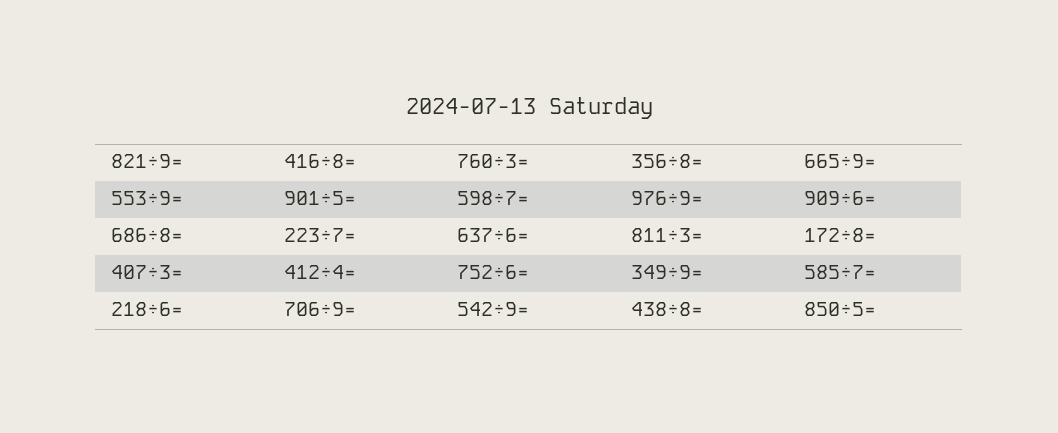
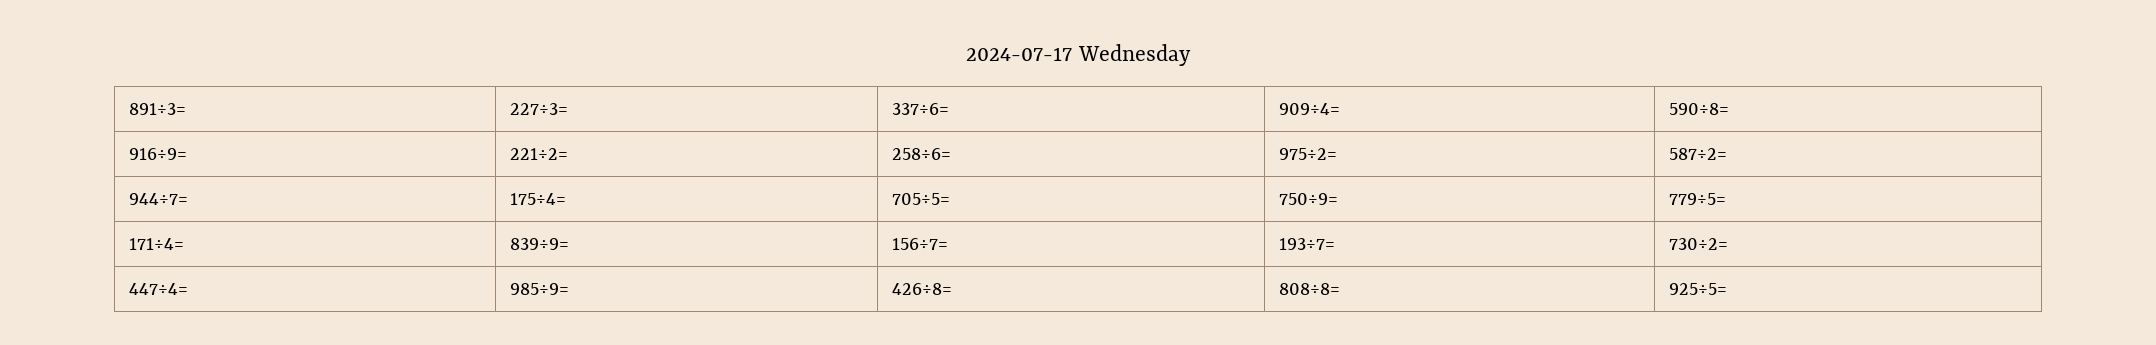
- 2024-07-13 Saturday
- 821÷9= | 416÷8= | 760÷3= | 356÷8= | 665÷9=
- 553÷9= | 901÷5= | 598÷7= | 976÷9= | 909÷6=
- 686÷8= | 223÷7= | 637÷6= | 811÷3= | 172÷8=
- 407÷3= | 412÷4= | 752÷6= | 349÷9= | 585÷7=
- 218÷6= | 706÷9= | 542÷9= | 438÷8= | 850÷5=
+ 2024-07-17 Wednesday
+ 891÷3= | 227÷3= | 337÷6= | 909÷4= | 590÷8=
+ 916÷9= | 221÷2= | 258÷6= | 975÷2= | 587÷2=
+ 944÷7= | 175÷4= | 705÷5= | 750÷9= | 779÷5=
+ 171÷4= | 839÷9= | 156÷7= | 193÷7= | 730÷2=
+ 447÷4= | 985÷9= | 426÷8= | 808÷8= | 925÷5=

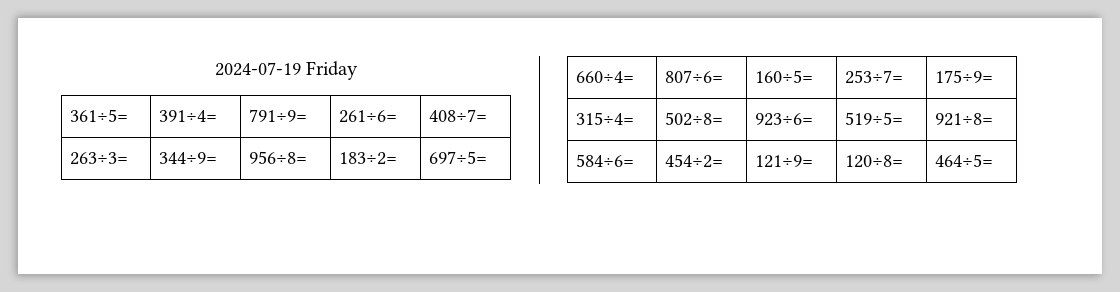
- 2024-07-17 Wednesday
- 891÷3= | 227÷3= | 337÷6= | 909÷4= | 590÷8=
- 916÷9= | 221÷2= | 258÷6= | 975÷2= | 587÷2=
- 944÷7= | 175÷4= | 705÷5= | 750÷9= | 779÷5=
- 171÷4= | 839÷9= | 156÷7= | 193÷7= | 730÷2=
- 447÷4= | 985÷9= | 426÷8= | 808÷8= | 925÷5=
+ 2024-07-19 Friday
+ 361÷5= | 391÷4= | 791÷9= | 261÷6= | 408÷7=
+ 263÷3= | 344÷9= | 956÷8= | 183÷2= | 697÷5=
+ 660÷4= | 807÷6= | 160÷5= | 253÷7= | 175÷9=
+ 315÷4= | 502÷8= | 923÷6= | 519÷5= | 921÷8=
+ 584÷6= | 454÷2= | 121÷9= | 120÷8= | 464÷5=

